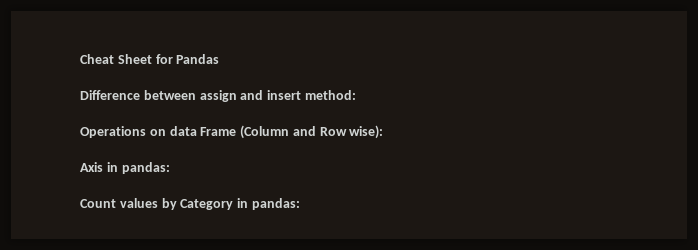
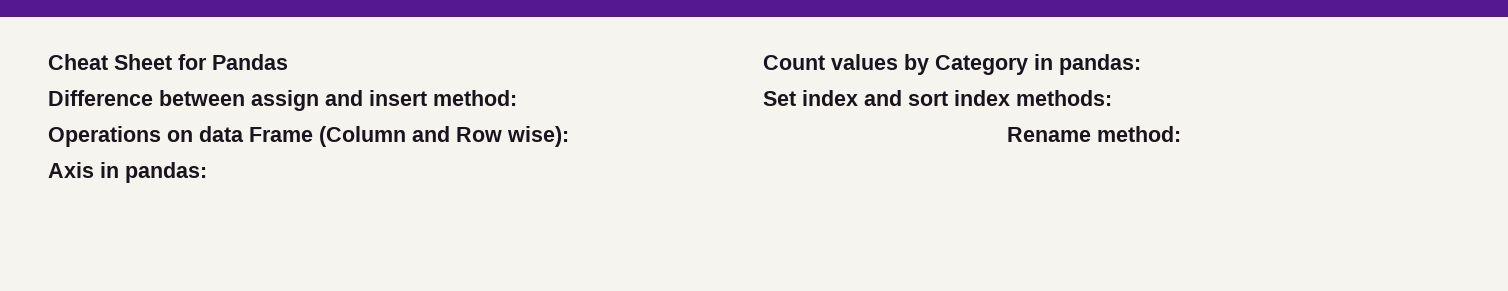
+ Set index and sort index methods:
+ Rename method:

